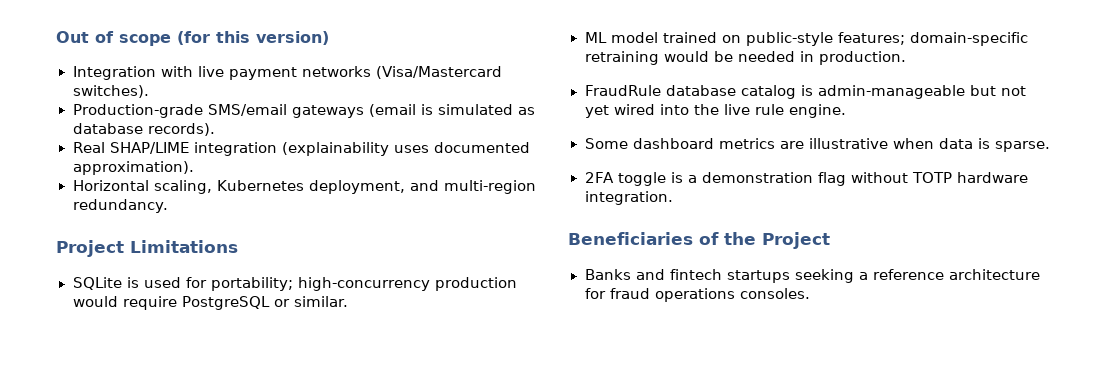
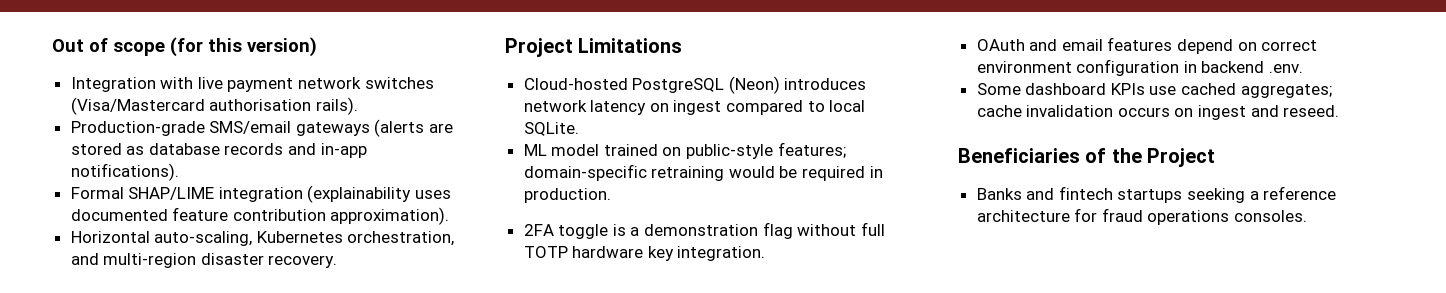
- Integration with live payment networks (Visa/Mastercard switches).
- Production-grade SMS/email gateways (email is simulated as database records).
- Real SHAP/LIME integration (explainability uses documented approximation).
+ Integration with live payment network switches (Visa/Mastercard authorisation rails).
+ Production-grade SMS/email gateways (alerts are stored as database records and in-app notifications).
+ Formal SHAP/LIME integration (explainability uses documented feature contribution approximation).
- Horizontal scaling, Kubernetes deployment, and multi-region redundancy.
+ Horizontal auto-scaling, Kubernetes orchestration, and multi-region disaster recovery.
  Project Limitations
- SQLite is used for portability; high-concurrency production would require PostgreSQL or similar.
+ Cloud-hosted PostgreSQL (Neon) introduces network latency on ingest compared to local SQLite.
- ML model trained on public-style features; domain-specific retraining would be needed in production.
+ ML model trained on public-style features; domain-specific retraining would be required in production.
- FraudRule database catalog is admin-manageable but not yet wired into the live rule engine.
- Some dashboard metrics are illustrative when data is sparse.
- 2FA toggle is a demonstration flag without TOTP hardware integration.
+ 2FA toggle is a demonstration flag without full TOTP hardware key integration.
+ OAuth and email features depend on correct environment configuration in backend .env.
+ Some dashboard KPIs use cached aggregates; cache invalidation occurs on ingest and reseed.

